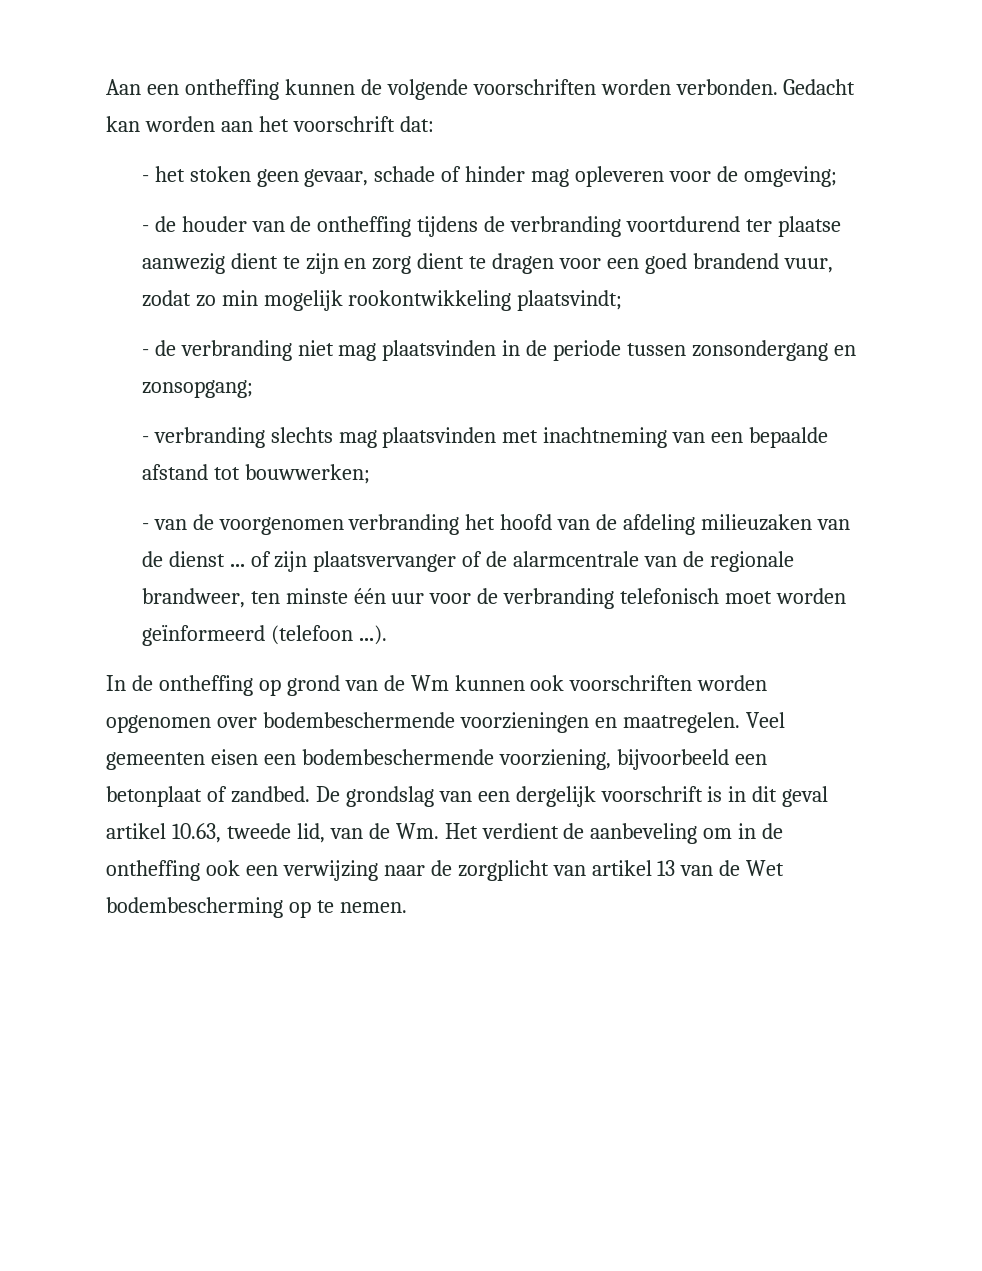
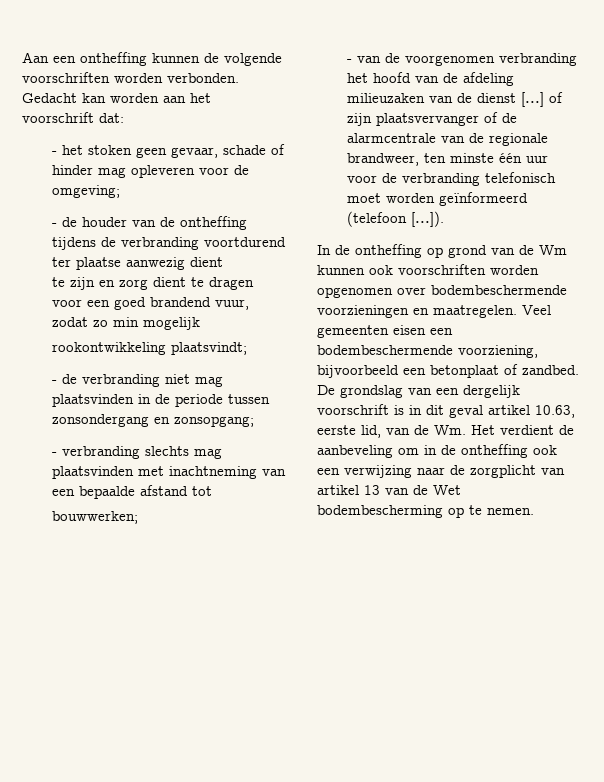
- - de houder van de ontheffing tijdens de verbranding voortdurend ter plaatse aanwezig dient te zijn en zorg dient te dragen voor een goed brandend vuur, zodat zo min mogelijk rookontwikkeling plaatsvindt;
+ - de houder van de ontheffing tijdens de verbranding voortdurend ter plaatse aanwezig dient
+ te zijn en zorg dient te dragen voor een goed brandend vuur, zodat zo min mogelijk
+ rookontwikkeling plaatsvindt;
- - verbranding slechts mag plaatsvinden met inachtneming van een bepaalde afstand tot bouwwerken;
+ - verbranding slechts mag plaatsvinden met inachtneming van een bepaalde afstand tot
+ bouwwerken;
- - van de voorgenomen verbranding het hoofd van de afdeling milieuzaken van de dienst ... of zijn plaatsvervanger of de alarmcentrale van de regionale brandweer, ten minste één uur voor de verbranding telefonisch moet worden geïnformeerd (telefoon ...).
+ - van de voorgenomen verbranding het hoofd van de afdeling milieuzaken van de dienst [...] of zijn plaatsvervanger of de alarmcentrale van de regionale brandweer, ten minste één uur voor de verbranding telefonisch moet worden geïnformeerd (telefoon [...]).
- De grondslag van een dergelijk voorschrift is in dit geval artikel 10.63, tweede lid, van de Wm. Het verdient de aanbeveling om in de ontheffing ook een verwijzing naar de zorgplicht van artikel 13 van de Wet bodembescherming op te nemen.
+ De grondslag van een dergelijk voorschrift is in dit geval artikel 10.63, eerste lid, van de Wm. Het verdient de aanbeveling om in de ontheffing ook een verwijzing naar de zorgplicht van artikel 13 van de Wet bodembescherming op te nemen.

